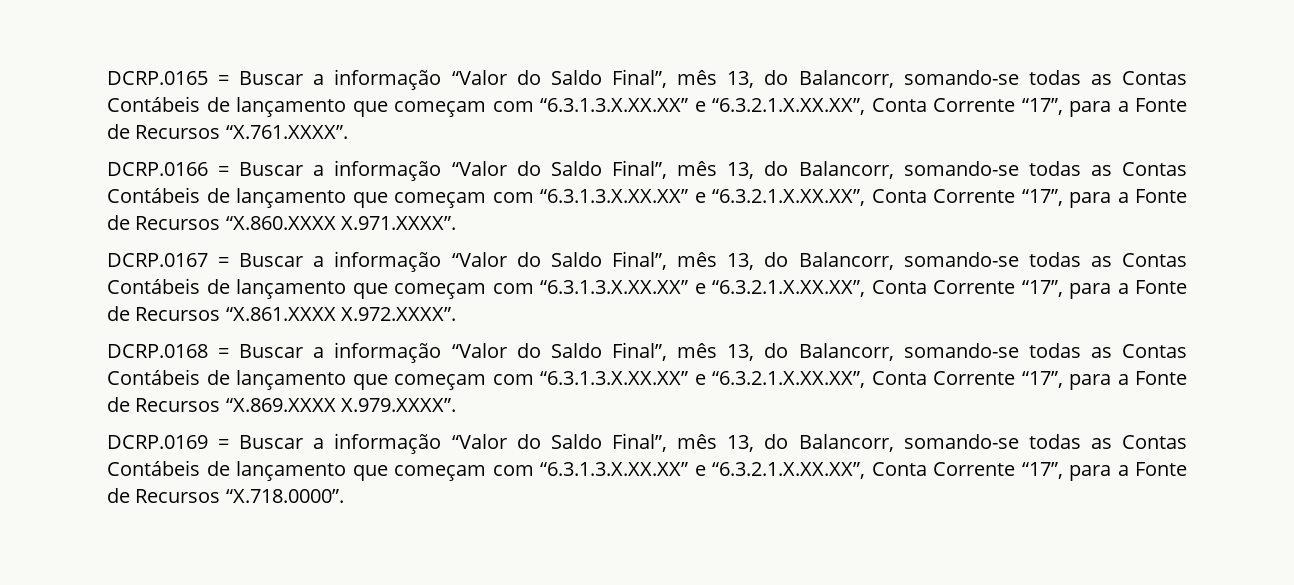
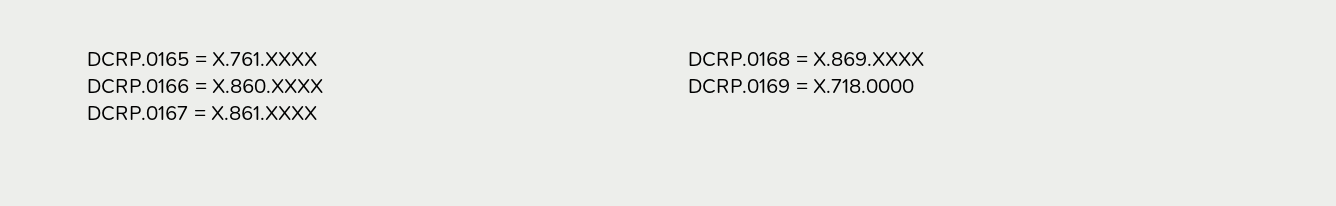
- DCRP.0165 = Buscar a informação “Valor do Saldo Final”, mês 13, do Balancorr, somando-se todas as Contas Contábeis de lançamento que começam com “6.3.1.3.X.XX.XX” e “6.3.2.1.X.XX.XX”, Conta Corrente “17”, para a Fonte de Recursos “X.761.XXXX”.
- DCRP.0166 = Buscar a informação “Valor do Saldo Final”, mês 13, do Balancorr, somando-se todas as Contas Contábeis de lançamento que começam com “6.3.1.3.X.XX.XX” e “6.3.2.1.X.XX.XX”, Conta Corrente “17”, para a Fonte de Recursos “X.860.XXXX X.971.XXXX”.
- DCRP.0167 = Buscar a informação “Valor do Saldo Final”, mês 13, do Balancorr, somando-se todas as Contas Contábeis de lançamento que começam com “6.3.1.3.X.XX.XX” e “6.3.2.1.X.XX.XX”, Conta Corrente “17”, para a Fonte de Recursos “X.861.XXXX X.972.XXXX”.
- DCRP.0168 = Buscar a informação “Valor do Saldo Final”, mês 13, do Balancorr, somando-se todas as Contas Contábeis de lançamento que começam com “6.3.1.3.X.XX.XX” e “6.3.2.1.X.XX.XX”, Conta Corrente “17”, para a Fonte de Recursos “X.869.XXXX X.979.XXXX”.
- DCRP.0169 = Buscar a informação “Valor do Saldo Final”, mês 13, do Balancorr, somando-se todas as Contas Contábeis de lançamento que começam com “6.3.1.3.X.XX.XX” e “6.3.2.1.X.XX.XX”, Conta Corrente “17”, para a Fonte de Recursos “X.718.0000”.
+ DCRP.0165 = X.761.XXXX
+ DCRP.0166 = X.860.XXXX
+ DCRP.0167 = X.861.XXXX
+ DCRP.0168 = X.869.XXXX
+ DCRP.0169 = X.718.0000

